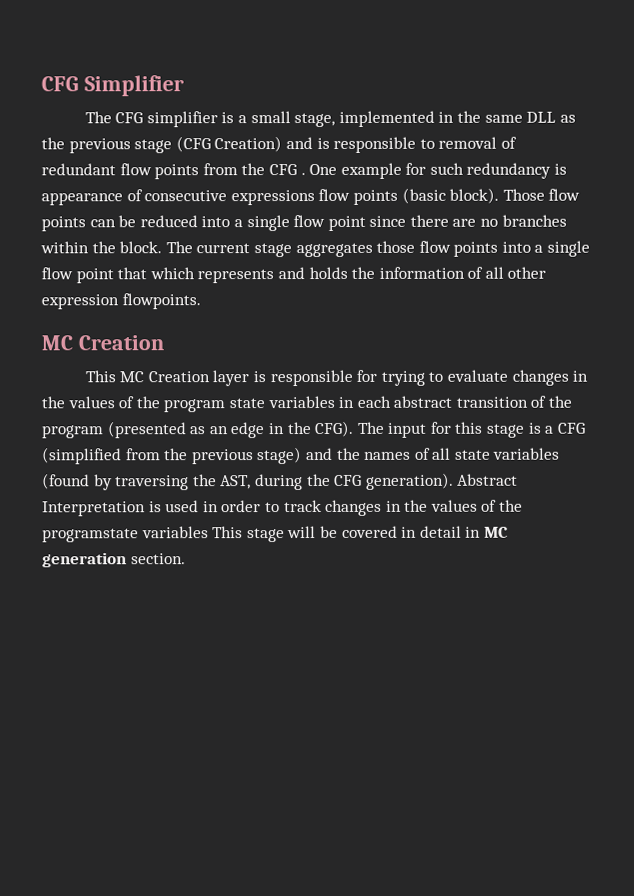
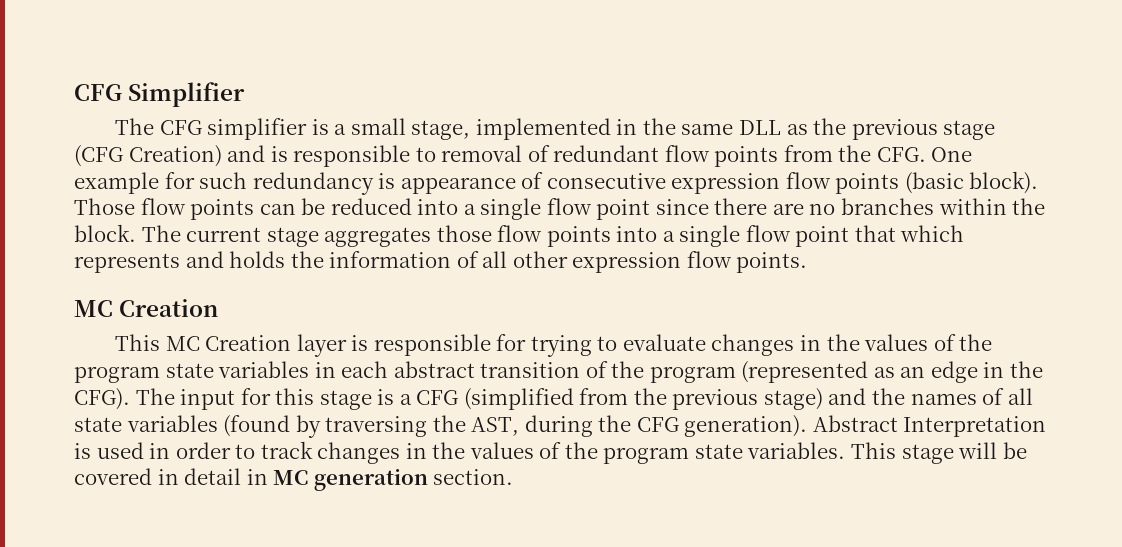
- The CFG simplifier is a small stage, implemented in the same DLL as the previous stage (CFG Creation) and is responsible to removal of redundant flow points from the CFG . One example for such redundancy is appearance of consecutive expressions flow points (basic block).
+ The CFG simplifier is a small stage, implemented in the same DLL as the previous stage (CFG Creation) and is responsible to removal of redundant flow points from the CFG. One example for such redundancy is appearance of consecutive expression flow points (basic block).
- The current stage aggregates those flow points into a single flow point that which represents and holds the information of all other expression flowpoints.
+ The current stage aggregates those flow points into a single flow point that which represents and holds the information of all other expression flow points.
- This MC Creation layer is responsible for trying to evaluate changes in the values of the program state variables in each abstract transition of the program (presented as an edge in the CFG).
+ This MC Creation layer is responsible for trying to evaluate changes in the values of the program state variables in each abstract transition of the program (represented as an edge in the CFG).
- Abstract Interpretation is used in order to track changes in the values of the programstate variables This stage will be covered in detail in MC generation section.
+ Abstract Interpretation is used in order to track changes in the values of the program state variables. This stage will be covered in detail in MC generation section.

